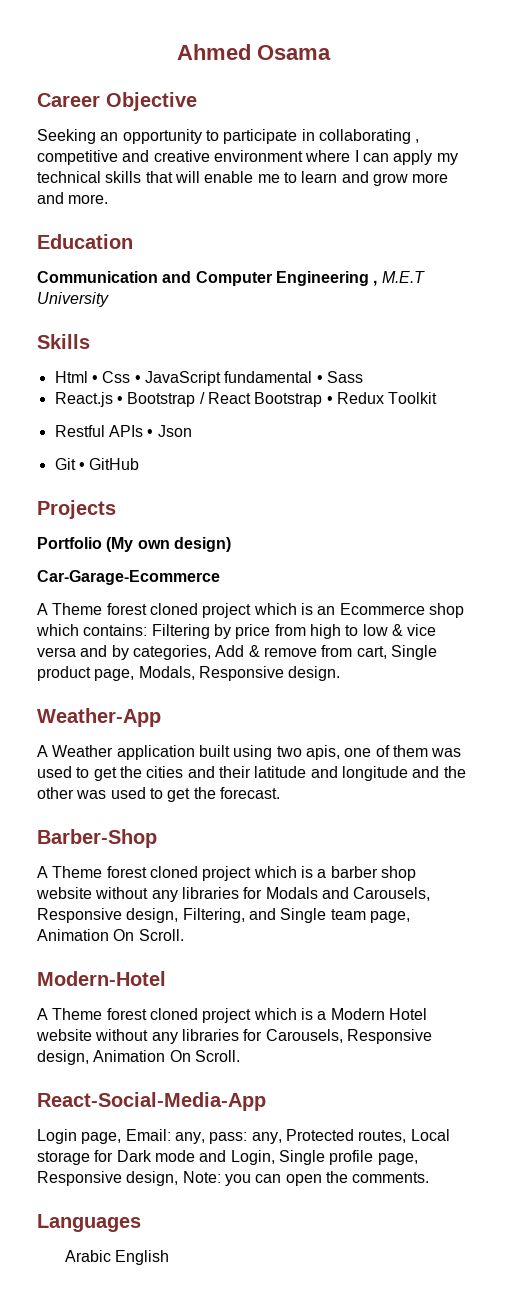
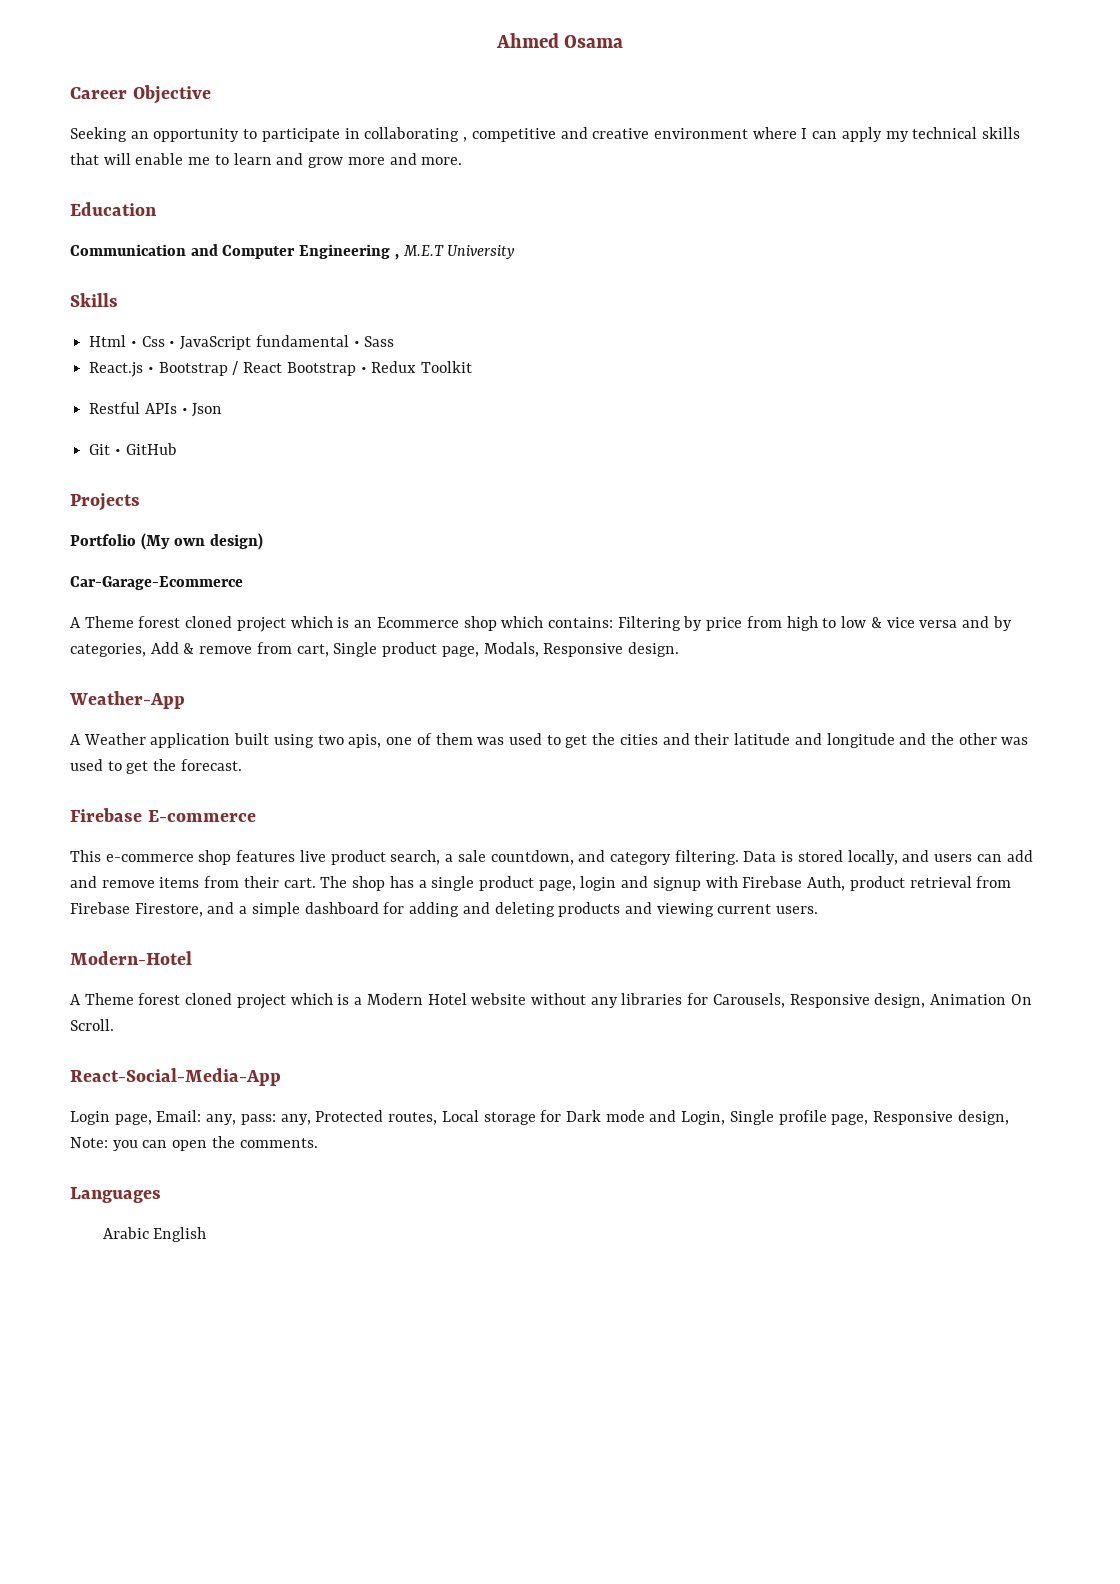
- Barber-Shop
- A Theme forest cloned project which is a barber shop website without any libraries for Modals and Carousels, Responsive design, Filtering, and Single team page, Animation On Scroll.
+ Firebase E-commerce
+ This e-commerce shop features live product search, a sale countdown, and category filtering. Data is stored locally, and users can add and remove items from their cart. The shop has a single product page, login and signup with Firebase Auth, product retrieval from Firebase Firestore, and a simple dashboard for adding and deleting products and viewing current users.

